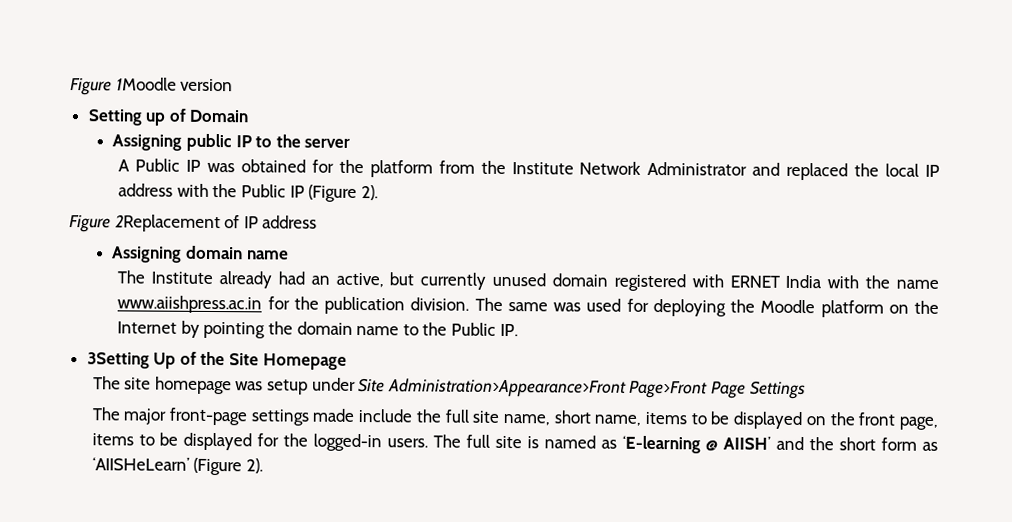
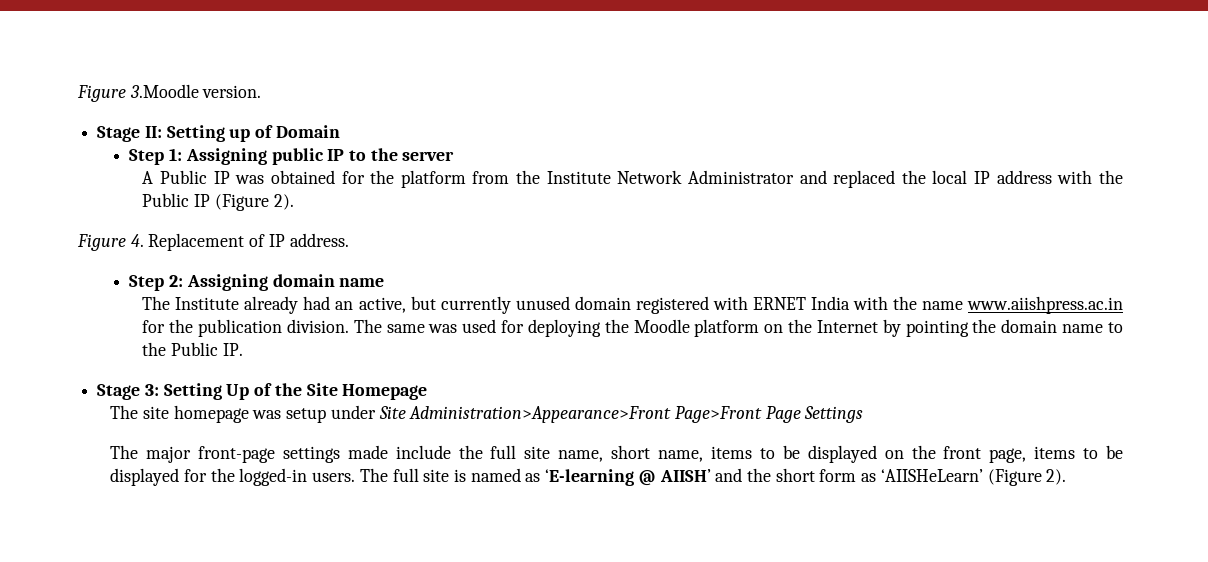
- Figure 1Moodle version
- Setting up of Domain
+ Figure 3.Moodle version.
+ Stage II: Setting up of Domain
- Assigning public IP to the server
+ Step 1: Assigning public IP to the server
- Figure 2Replacement of IP address
- Assigning domain name
+ Figure 4. Replacement of IP address.
+ Step 2: Assigning domain name
- 3Setting Up of the Site Homepage
+ Stage 3: Setting Up of the Site Homepage

